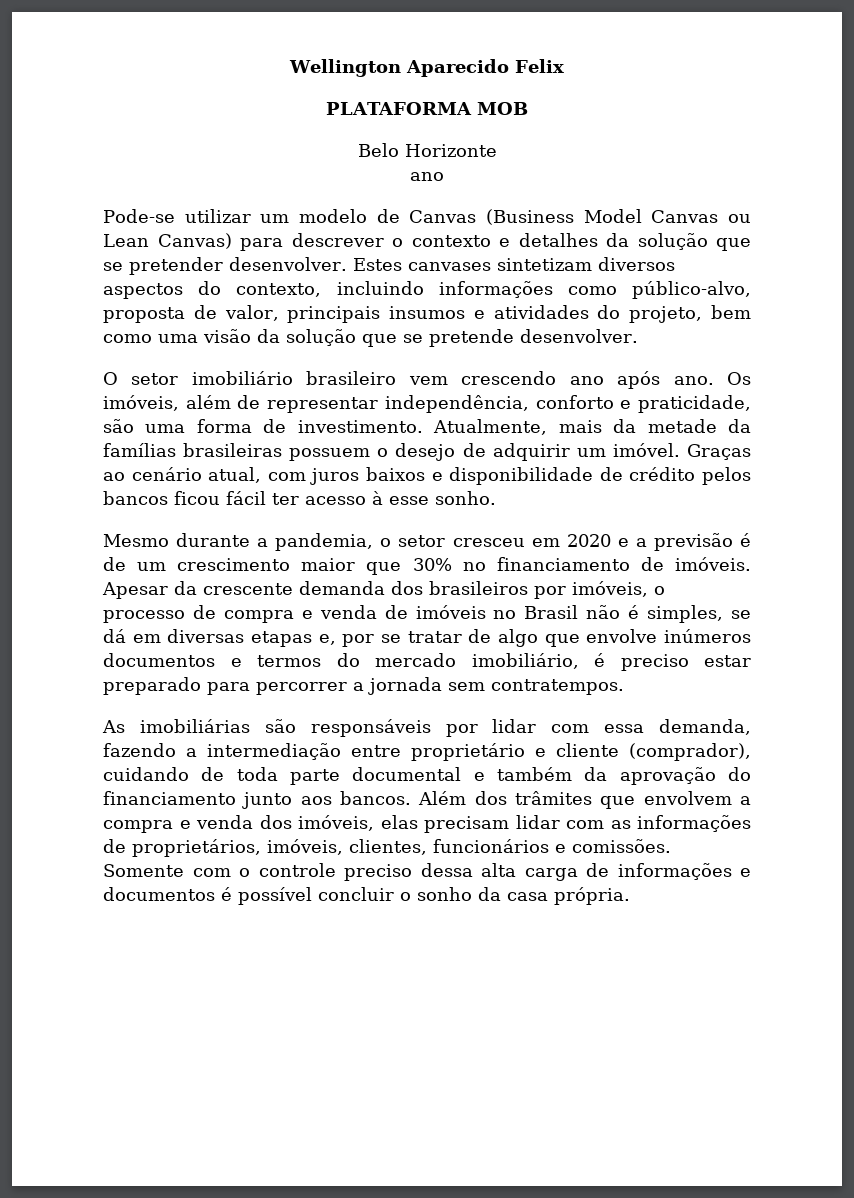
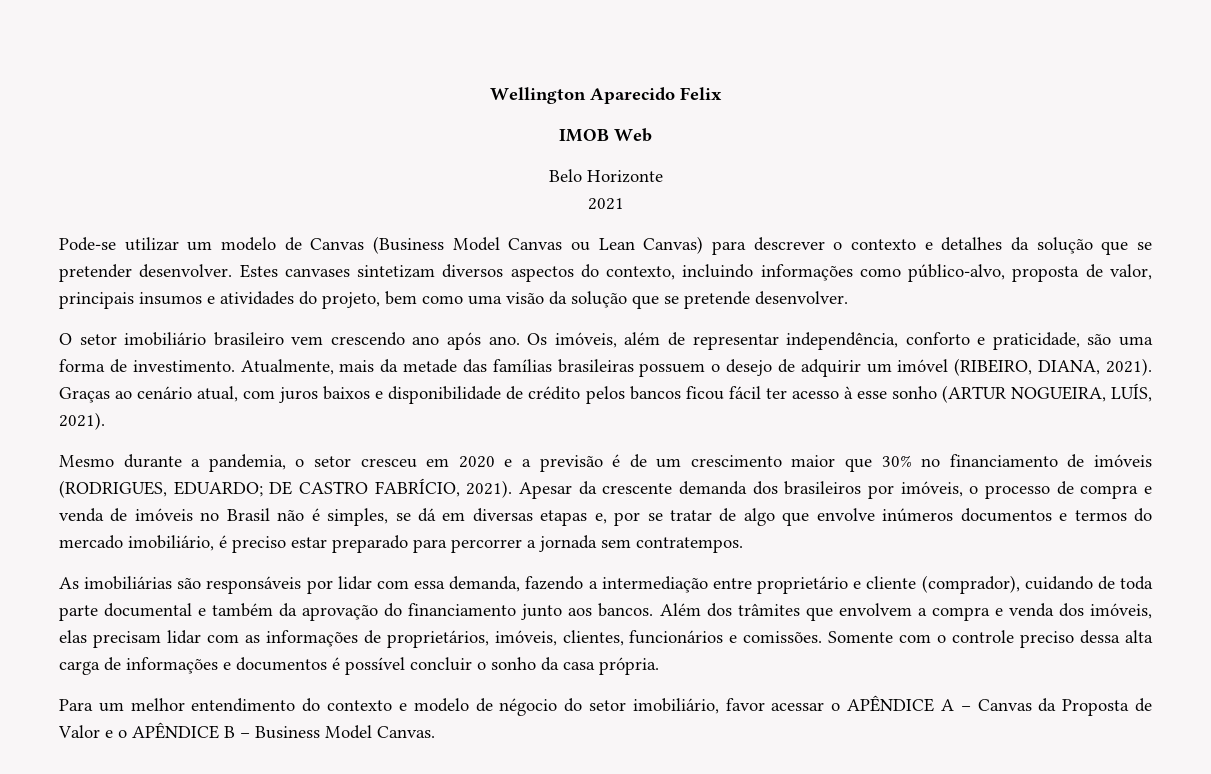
- PLATAFORMA MOB
+ IMOB Web
  Belo Horizonte
- ano
+ 2021
- Atualmente, mais da metade da famílias brasileiras possuem o desejo de adquirir um imóvel.
+ Atualmente, mais da metade das famílias brasileiras possuem o desejo de adquirir um imóvel (RIBEIRO, DIANA, 2021).
- Graças ao cenário atual, com juros baixos e disponibilidade de crédito pelos bancos ficou fácil ter acesso à esse sonho.
+ Graças ao cenário atual, com juros baixos e disponibilidade de crédito pelos bancos ficou fácil ter acesso à esse sonho (ARTUR NOGUEIRA, LUÍS, 2021).
- Mesmo durante a pandemia, o setor cresceu em 2020 e a previsão é de um crescimento maior que 30% no financiamento de imóveis.
+ Mesmo durante a pandemia, o setor cresceu em 2020 e a previsão é de um crescimento maior que 30% no financiamento de imóveis (RODRIGUES, EDUARDO; DE CASTRO FABRÍCIO, 2021).
+ Para um melhor entendimento do contexto e modelo de négocio do setor imobiliário, favor acessar o APÊNDICE A – Canvas da Proposta de Valor e o APÊNDICE B – Business Model Canvas.

